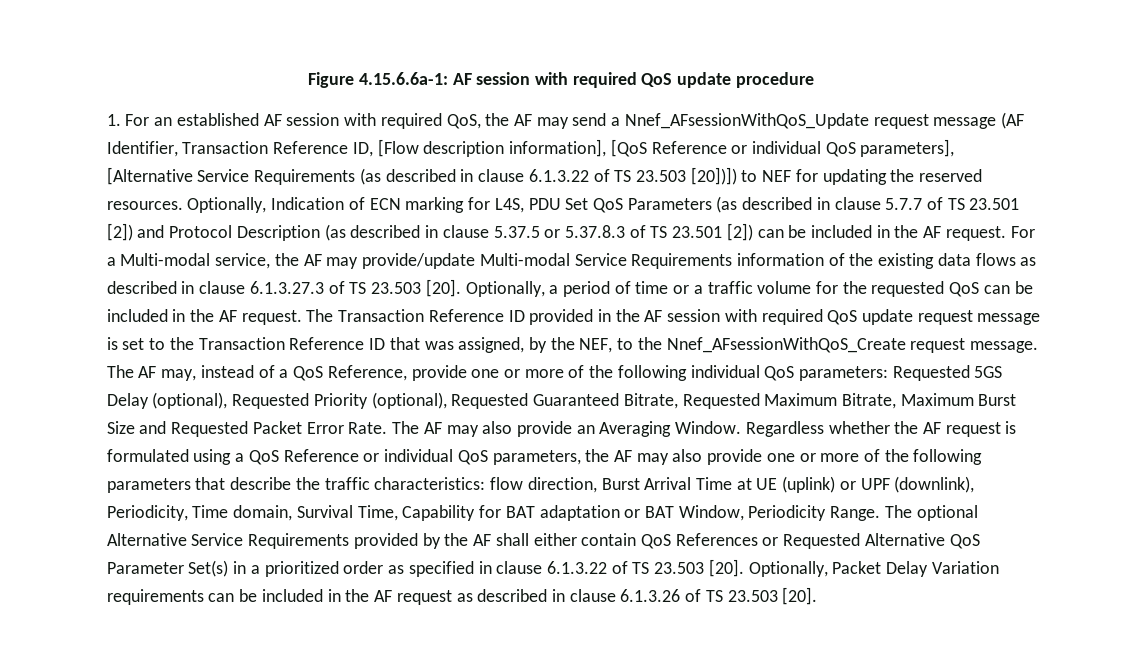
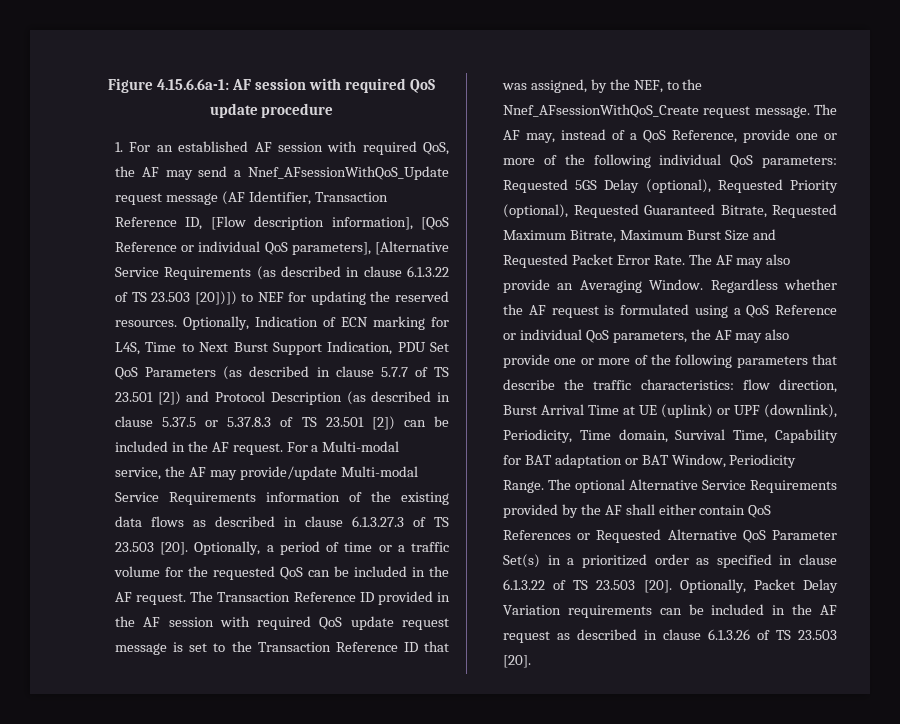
- Optionally, Indication of ECN marking for L4S, PDU Set QoS Parameters (as described in clause 5.7.7 of TS 23.501 [2]) and Protocol Description (as described in clause 5.37.5 or 5.37.8.3 of TS 23.501 [2]) can be included in the AF request.
+ Optionally, Indication of ECN marking for L4S, Time to Next Burst Support Indication, PDU Set QoS Parameters (as described in clause 5.7.7 of TS 23.501 [2]) and Protocol Description (as described in clause 5.37.5 or 5.37.8.3 of TS 23.501 [2]) can be included in the AF request.

